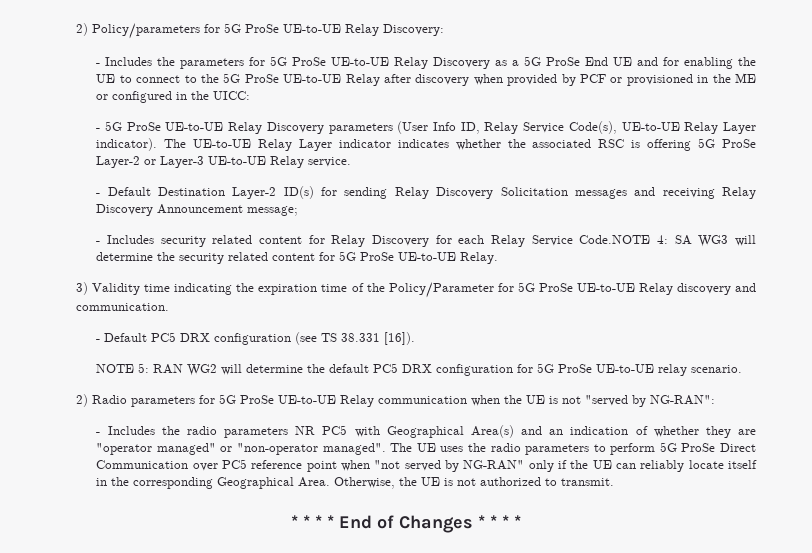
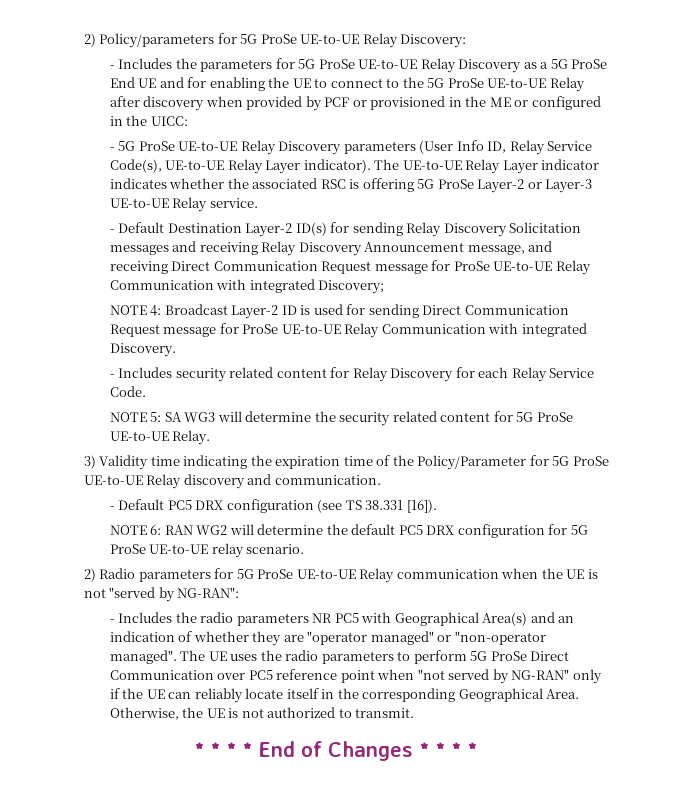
- - Default Destination Layer-2 ID(s) for sending Relay Discovery Solicitation messages and receiving Relay Discovery Announcement message;
+ - Default Destination Layer-2 ID(s) for sending Relay Discovery Solicitation messages and receiving Relay Discovery Announcement message, and receiving Direct Communication Request message for ProSe UE-to-UE Relay Communication with integrated Discovery;
+ NOTE 4: Broadcast Layer-2 ID is used for sending Direct Communication Request message for ProSe UE-to-UE Relay Communication with integrated Discovery.
- - Includes security related content for Relay Discovery for each Relay Service Code.NOTE 4: SA WG3 will determine the security related content for 5G ProSe UE-to-UE Relay.
+ - Includes security related content for Relay Discovery for each Relay Service Code.
+ NOTE 5: SA WG3 will determine the security related content for 5G ProSe UE-to-UE Relay.
- NOTE 5: RAN WG2 will determine the default PC5 DRX configuration for 5G ProSe UE-to-UE relay scenario.
+ NOTE 6: RAN WG2 will determine the default PC5 DRX configuration for 5G ProSe UE-to-UE relay scenario.

